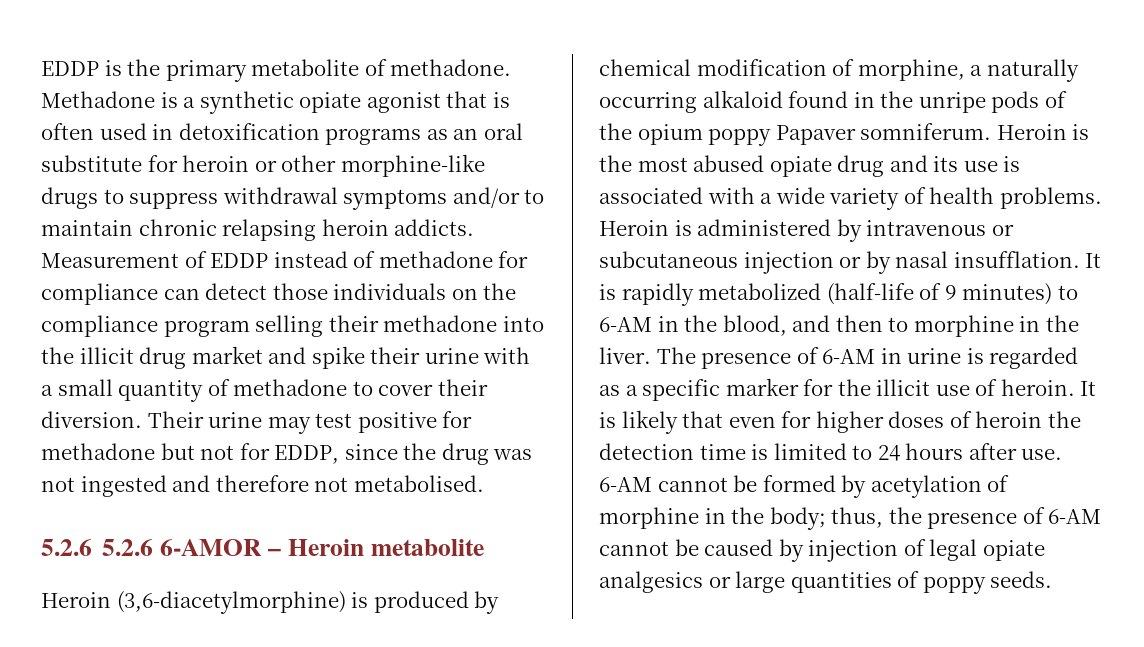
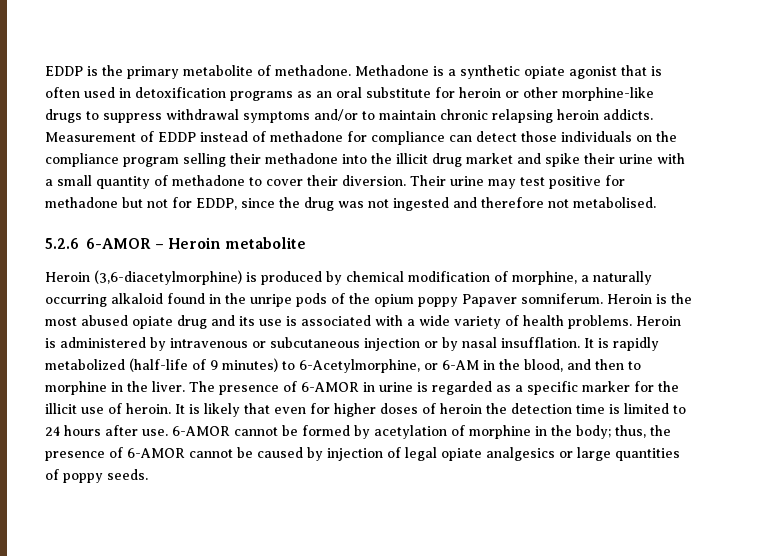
- 5.2.6 5.2.6 6-AMOR – Heroin metabolite
+ 5.2.6 6-AMOR – Heroin metabolite
- It is rapidly metabolized (half-life of 9 minutes) to 6-AM in the blood, and then to morphine in the liver.
+ It is rapidly metabolized (half-life of 9 minutes) to 6-Acetylmorphine, or 6-AM in the blood, and then to morphine in the liver.
- The presence of 6-AM in urine is regarded as a specific marker for the illicit use of heroin.
+ The presence of 6-AMOR in urine is regarded as a specific marker for the illicit use of heroin.
- 6-AM cannot be formed by acetylation of morphine in the body; thus, the presence of 6-AM cannot be caused by injection of legal opiate analgesics or large quantities of poppy seeds.
+ 6-AMOR cannot be formed by acetylation of morphine in the body; thus, the presence of 6-AMOR cannot be caused by injection of legal opiate analgesics or large quantities of poppy seeds.

